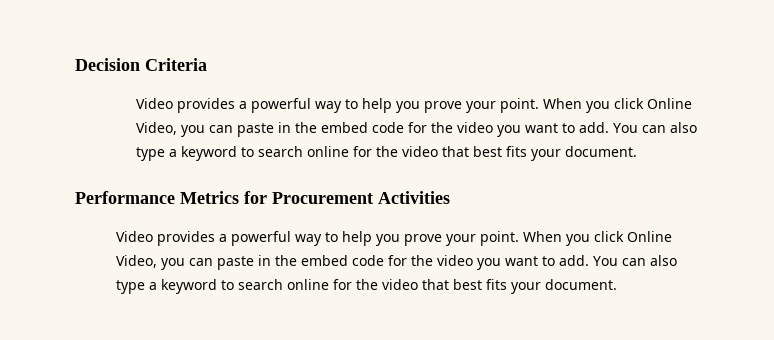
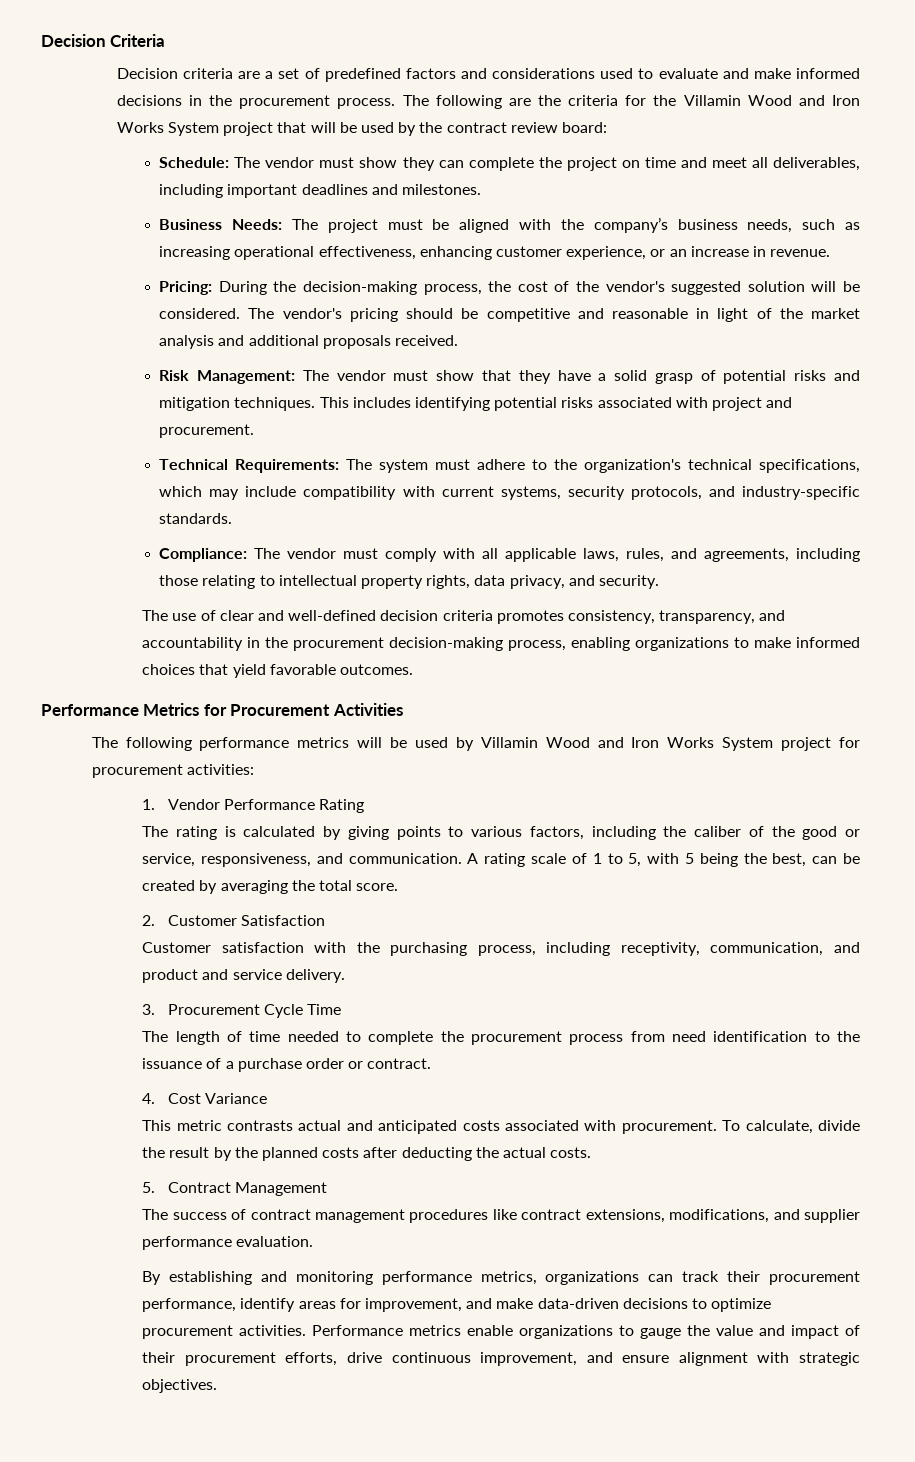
  Decision Criteria
- Video provides a powerful way to help you prove your point. When you click Online Video, you can paste in the embed code for the video you want to add. You can also type a keyword to search online for the video that best fits your document.
+ Decision criteria are a set of predefined factors and considerations used to evaluate and make informed decisions in the procurement process. The following are the criteria for the Villamin Wood and Iron Works System project that will be used by the contract review board:
+ Schedule: The vendor must show they can complete the project on time and meet all deliverables, including important deadlines and milestones.
+ Business Needs: The project must be aligned with the company’s business needs, such as increasing operational effectiveness, enhancing customer experience, or an increase in revenue.
+ Pricing: During the decision-making process, the cost of the vendor's suggested solution will be considered. The vendor's pricing should be competitive and reasonable in light of the market analysis and additional proposals received.
+ Risk Management: The vendor must show that they have a solid grasp of potential risks and mitigation techniques. This includes identifying potential risks associated with project and procurement.
+ Technical Requirements: The system must adhere to the organization's technical specifications, which may include compatibility with current systems, security protocols, and industry-specific standards.
+ Compliance: The vendor must comply with all applicable laws, rules, and agreements, including those relating to intellectual property rights, data privacy, and security.
+ The use of clear and well-defined decision criteria promotes consistency, transparency, and accountability in the procurement decision-making process, enabling organizations to make informed choices that yield favorable outcomes.
  Performance Metrics for Procurement Activities
- Video provides a powerful way to help you prove your point. When you click Online Video, you can paste in the embed code for the video you want to add. You can also type a keyword to search online for the video that best fits your document.
+ The following performance metrics will be used by Villamin Wood and Iron Works System project for procurement activities:
+ 1. Vendor Performance Rating
+ The rating is calculated by giving points to various factors, including the caliber of the good or service, responsiveness, and communication. A rating scale of 1 to 5, with 5 being the best, can be created by averaging the total score.
+ 2. Customer Satisfaction
+ Customer satisfaction with the purchasing process, including receptivity, communication, and product and service delivery.
+ 3. Procurement Cycle Time
+ The length of time needed to complete the procurement process from need identification to the issuance of a purchase order or contract.
+ 4. Cost Variance
+ This metric contrasts actual and anticipated costs associated with procurement. To calculate, divide the result by the planned costs after deducting the actual costs.
+ 5. Contract Management
+ The success of contract management procedures like contract extensions, modifications, and supplier performance evaluation.
+ By establishing and monitoring performance metrics, organizations can track their procurement performance, identify areas for improvement, and make data-driven decisions to optimize procurement activities. Performance metrics enable organizations to gauge the value and impact of their procurement efforts, drive continuous improvement, and ensure alignment with strategic objectives.

